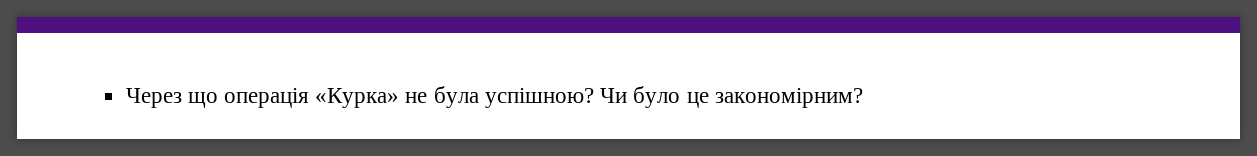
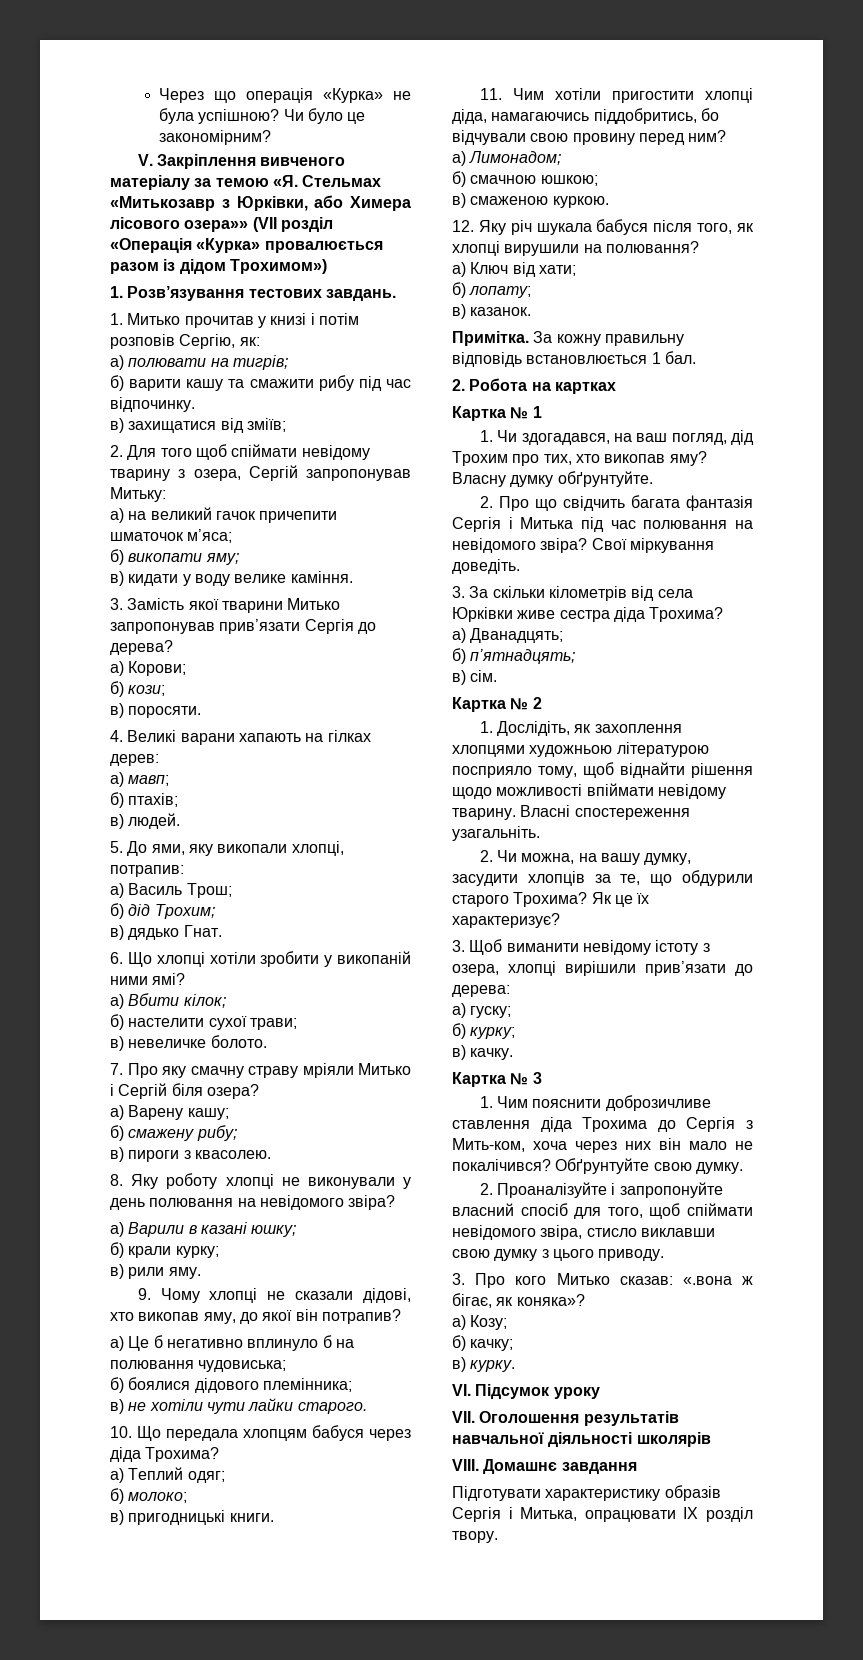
+ V. Закріплення вивченого матеріалу за темою «Я. Стельмах «Митькозавр з Юрківки, або Химера лісового озера»» (VII розділ «Операція «Курка» провалюється разом із дідом Трохимом»)
+ 1. Розв’язування тестових завдань.
+ 1. Митько прочитав у книзі і потім розповів Сергію, як:
+ а) полювати на тигрів;
+ б) варити кашу та смажити рибу під час відпочинку.
+ в) захищатися від зміїв;
+ 2. Для того щоб спіймати невідому тварину з озера, Сергій запропонував Митьку:
+ а) на великий гачок причепити шматочок м’яса;
+ б) викопати яму;
+ в) кидати у воду велике каміння.
+ 3. Замість якої тварини Митько запропонував прив’язати Сергія до дерева?
+ а) Корови;
+ б) кози;
+ в) поросяти.
+ 4. Великі варани хапають на гілках дерев:
+ а) мавп;
+ б) птахів;
+ в) людей.
+ 5. До ями, яку викопали хлопці, потрапив:
+ а) Василь Трош;
+ б) дід Трохим;
+ в) дядько Гнат.
+ 6. Що хлопці хотіли зробити у викопаній ними ямі?
+ а) Вбити кілок;
+ б) настелити сухої трави;
+ в) невеличке болото.
+ 7. Про яку смачну страву мріяли Митько і Сергій біля озера?
+ а) Варену кашу;
+ б) смажену рибу;
+ в) пироги з квасолею.
+ 8. Яку роботу хлопці не виконували у день полювання на невідомого звіра?
+ а) Варили в казані юшку;
+ б) крали курку;
+ в) рили яму.
+ 9. Чому хлопці не сказали дідові, хто викопав яму, до якої він потрапив?
+ а) Це б негативно вплинуло б на полювання чудовиська;
+ б) боялися дідового племінника;
+ в) не хотіли чути лайки старого.
+ 10. Що передала хлопцям бабуся через діда Трохима?
+ а) Теплий одяг;
+ б) молоко;
+ в) пригодницькі книги.
+ 11. Чим хотіли пригостити хлопці діда, намагаючись піддобритись, бо відчували свою провину перед ним?
+ а) Лимонадом;
+ б) смачною юшкою;
+ в) смаженою куркою.
+ 12. Яку річ шукала бабуся після того, як хлопці вирушили на полювання?
+ а) Ключ від хати;
+ б) лопату;
+ в) казанок.
+ Примітка. За кожну правильну відповідь встановлюється 1 бал.
+ 2. Робота на картках
+ Картка № 1
+ 1. Чи здогадався, на ваш погляд, дід Трохим про тих, хто викопав яму? Власну думку обґрунтуйте.
+ 2. Про що свідчить багата фантазія Сергія і Митька під час полювання на невідомого звіра? Свої міркування доведіть.
+ 3. За скільки кілометрів від села Юрківки живе сестра діда Трохима?
+ а) Дванадцять;
+ б) п’ятнадцять;
+ в) сім.
+ Картка № 2
+ 1. Дослідіть, як захоплення хлопцями художньою літературою посприяло тому, щоб віднайти рішення щодо можливості впіймати невідому тварину. Власні спостереження узагальніть.
+ 2. Чи можна, на вашу думку, засудити хлопців за те, що обдурили старого Трохима? Як це їх характеризує?
+ 3. Щоб виманити невідому істоту з озера, хлопці вирішили прив’язати до дерева:
+ а) гуску;
+ б) курку;
+ в) качку.
+ Картка № 3
+ 1. Чим пояснити доброзичливе ставлення діда Трохима до Сергія з Мить-ком, хоча через них він мало не покалічився? Обґрунтуйте свою думку.
+ 2. Проаналізуйте і запропонуйте власний спосіб для того, щоб спіймати невідомого звіра, стисло виклавши свою думку з цього приводу.
+ 3. Про кого Митько сказав: «.вона ж бігає, як коняка»?
+ а) Козу;
+ б) качку;
+ в) курку.
+ VI. Підсумок уроку
+ VII. Оголошення результатів навчальної діяльності школярів
+ VIII. Домашнє завдання
+ Підготувати характеристику образів Сергія і Митька, опрацювати ІХ розділ твору.

